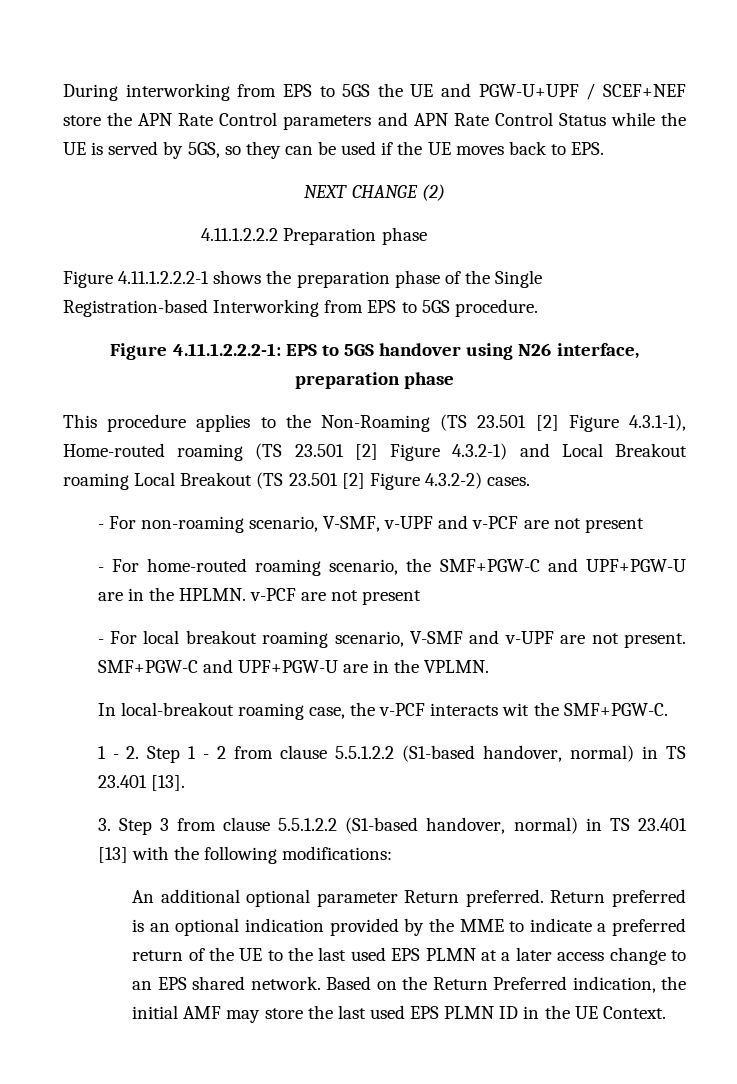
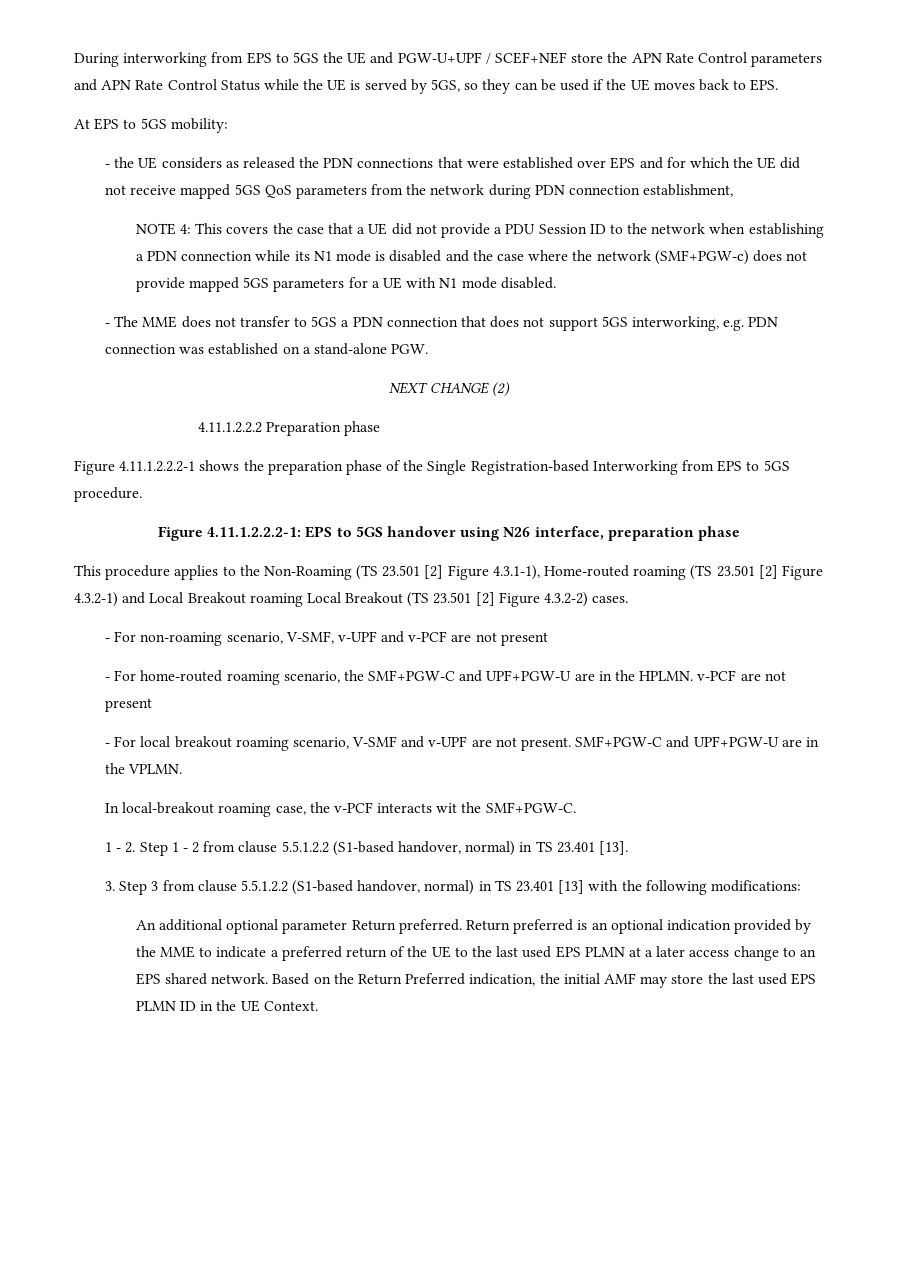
+ At EPS to 5GS mobility:
+ - the UE considers as released the PDN connections that were established over EPS and for which the UE did not receive mapped 5GS QoS parameters from the network during PDN connection establishment,
+ NOTE 4: This covers the case that a UE did not provide a PDU Session ID to the network when establishing a PDN connection while its N1 mode is disabled and the case where the network (SMF+PGW-c) does not provide mapped 5GS parameters for a UE with N1 mode disabled.
+ - The MME does not transfer to 5GS a PDN connection that does not support 5GS interworking, e.g. PDN connection was established on a stand-alone PGW.

